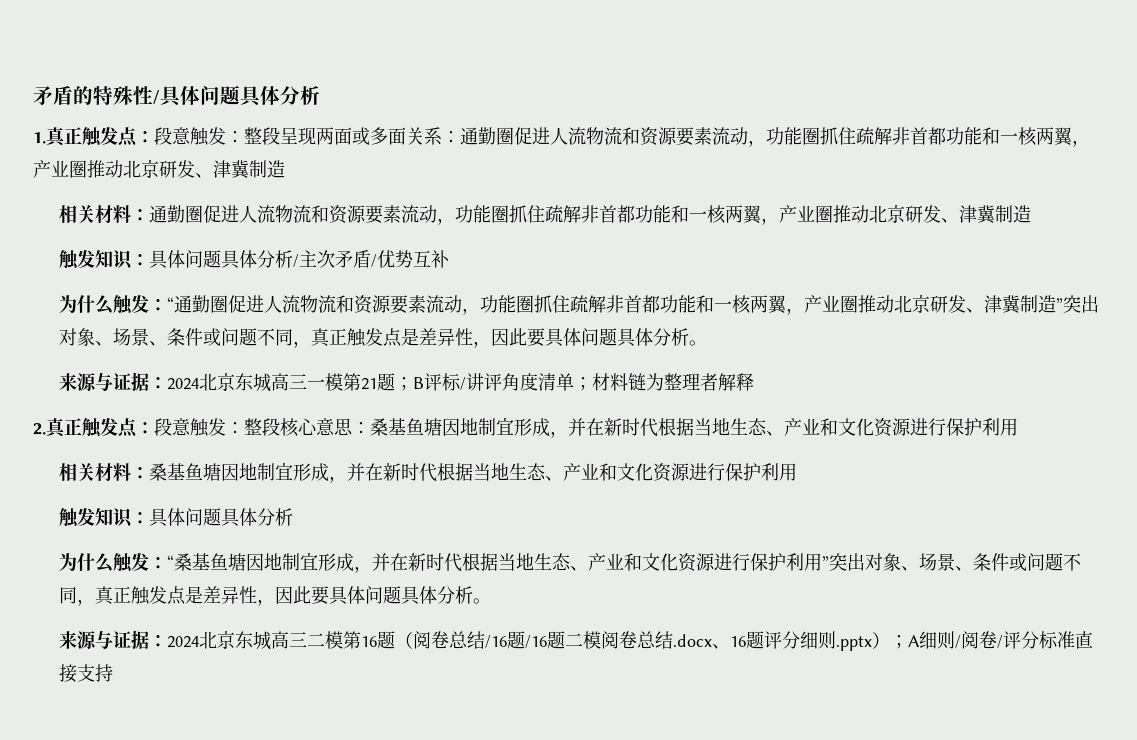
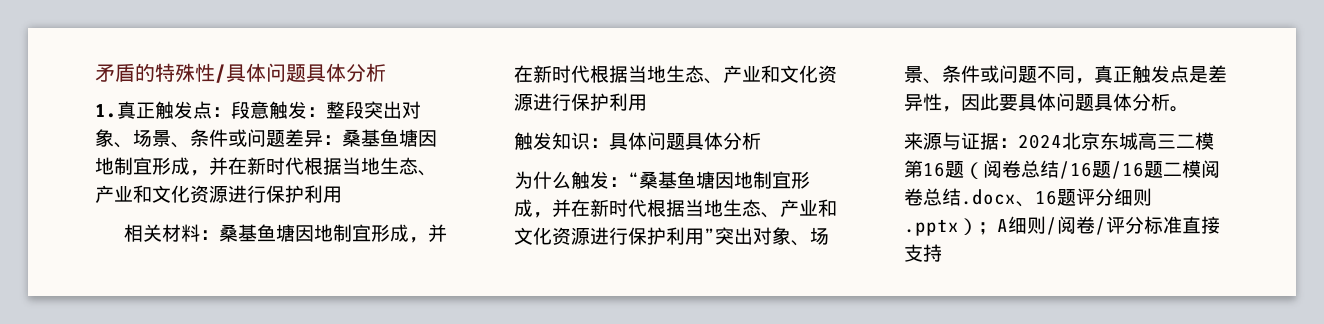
- 1.真正触发点：段意触发：整段呈现两面或多面关系：通勤圈促进人流物流和资源要素流动，功能圈抓住疏解非首都功能和一核两翼，产业圈推动北京研发、津冀制造
- 相关材料：通勤圈促进人流物流和资源要素流动，功能圈抓住疏解非首都功能和一核两翼，产业圈推动北京研发、津冀制造
- 触发知识：具体问题具体分析/主次矛盾/优势互补
- 为什么触发：“通勤圈促进人流物流和资源要素流动，功能圈抓住疏解非首都功能和一核两翼，产业圈推动北京研发、津冀制造”突出对象、场景、条件或问题不同，真正触发点是差异性，因此要具体问题具体分析。
- 来源与证据：2024北京东城高三一模第21题；B评标/讲评角度清单；材料链为整理者解释
- 2.真正触发点：段意触发：整段核心意思：桑基鱼塘因地制宜形成，并在新时代根据当地生态、产业和文化资源进行保护利用
+ 1.真正触发点：段意触发：整段突出对象、场景、条件或问题差异：桑基鱼塘因地制宜形成，并在新时代根据当地生态、产业和文化资源进行保护利用

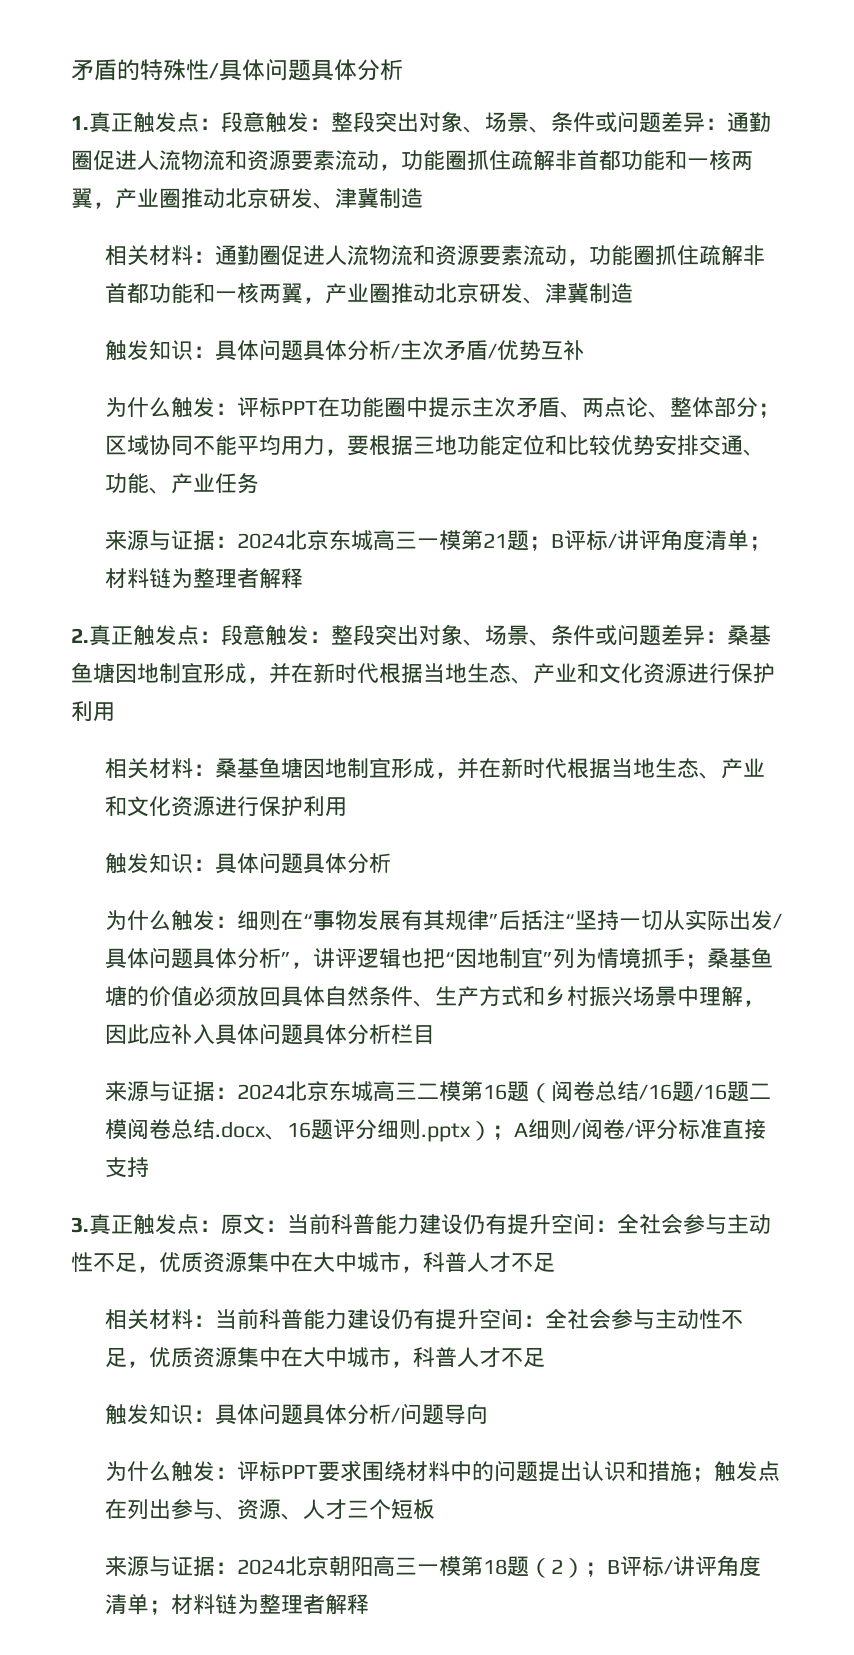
- 1.真正触发点：段意触发：整段突出对象、场景、条件或问题差异：桑基鱼塘因地制宜形成，并在新时代根据当地生态、产业和文化资源进行保护利用
+ 1.真正触发点：段意触发：整段突出对象、场景、条件或问题差异：通勤圈促进人流物流和资源要素流动，功能圈抓住疏解非首都功能和一核两翼，产业圈推动北京研发、津冀制造
+ 相关材料：通勤圈促进人流物流和资源要素流动，功能圈抓住疏解非首都功能和一核两翼，产业圈推动北京研发、津冀制造
+ 触发知识：具体问题具体分析/主次矛盾/优势互补
+ 为什么触发：评标PPT在功能圈中提示主次矛盾、两点论、整体部分；区域协同不能平均用力，要根据三地功能定位和比较优势安排交通、功能、产业任务
+ 来源与证据：2024北京东城高三一模第21题；B评标/讲评角度清单；材料链为整理者解释
+ 2.真正触发点：段意触发：整段突出对象、场景、条件或问题差异：桑基鱼塘因地制宜形成，并在新时代根据当地生态、产业和文化资源进行保护利用
- 为什么触发：“桑基鱼塘因地制宜形成，并在新时代根据当地生态、产业和文化资源进行保护利用”突出对象、场景、条件或问题不同，真正触发点是差异性，因此要具体问题具体分析。
+ 为什么触发：细则在“事物发展有其规律”后括注“坚持一切从实际出发/具体问题具体分析”，讲评逻辑也把“因地制宜”列为情境抓手；桑基鱼塘的价值必须放回具体自然条件、生产方式和乡村振兴场景中理解，因此应补入具体问题具体分析栏目
+ 3.真正触发点：原文：当前科普能力建设仍有提升空间：全社会参与主动性不足，优质资源集中在大中城市，科普人才不足
+ 相关材料：当前科普能力建设仍有提升空间：全社会参与主动性不足，优质资源集中在大中城市，科普人才不足
+ 触发知识：具体问题具体分析/问题导向
+ 为什么触发：评标PPT要求围绕材料中的问题提出认识和措施；触发点在列出参与、资源、人才三个短板
+ 来源与证据：2024北京朝阳高三一模第18题（2）；B评标/讲评角度清单；材料链为整理者解释

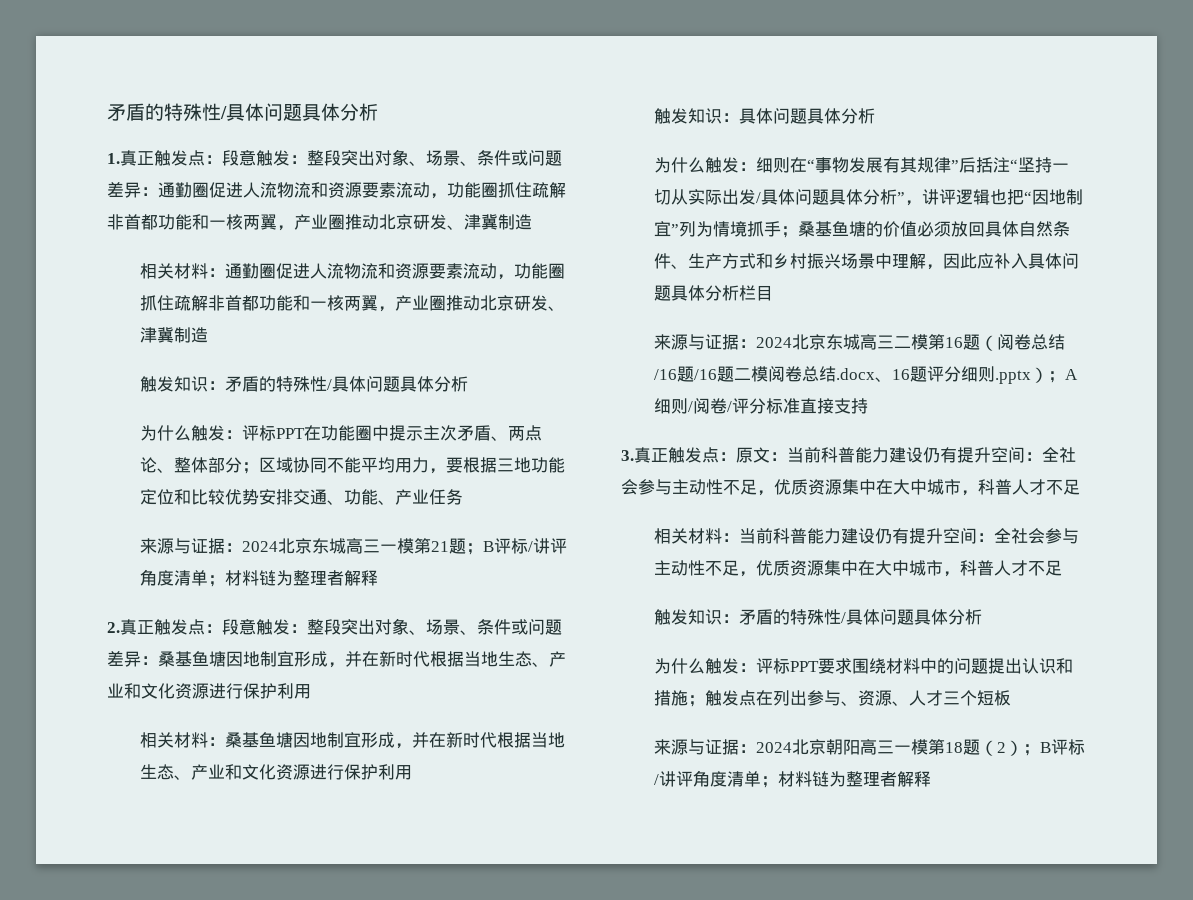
  相关材料：通勤圈促进人流物流和资源要素流动，功能圈抓住疏解非首都功能和一核两翼，产业圈推动北京研发、津冀制造
- 触发知识：具体问题具体分析/主次矛盾/优势互补
+ 触发知识：矛盾的特殊性/具体问题具体分析
  相关材料：当前科普能力建设仍有提升空间：全社会参与主动性不足，优质资源集中在大中城市，科普人才不足
- 触发知识：具体问题具体分析/问题导向
+ 触发知识：矛盾的特殊性/具体问题具体分析

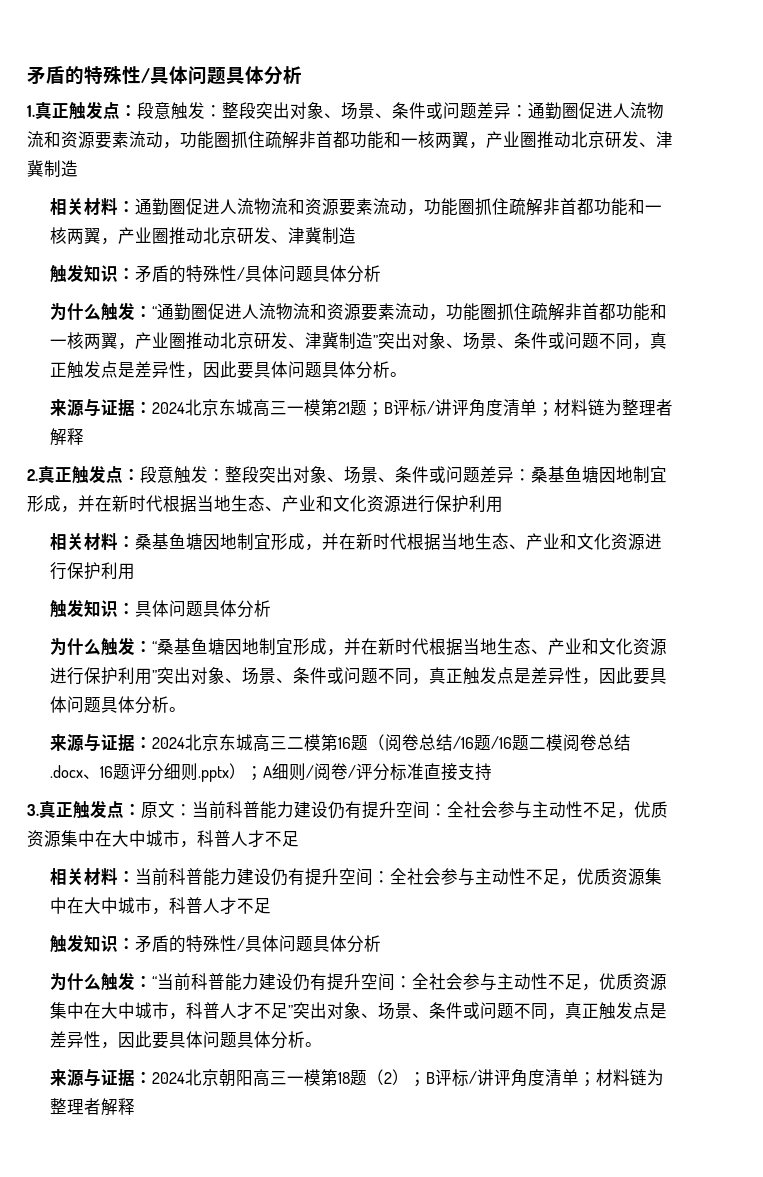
- 为什么触发：评标PPT在功能圈中提示主次矛盾、两点论、整体部分；区域协同不能平均用力，要根据三地功能定位和比较优势安排交通、功能、产业任务
+ 为什么触发：“通勤圈促进人流物流和资源要素流动，功能圈抓住疏解非首都功能和一核两翼，产业圈推动北京研发、津冀制造”突出对象、场景、条件或问题不同，真正触发点是差异性，因此要具体问题具体分析。
- 为什么触发：细则在“事物发展有其规律”后括注“坚持一切从实际出发/具体问题具体分析”，讲评逻辑也把“因地制宜”列为情境抓手；桑基鱼塘的价值必须放回具体自然条件、生产方式和乡村振兴场景中理解，因此应补入具体问题具体分析栏目
+ 为什么触发：“桑基鱼塘因地制宜形成，并在新时代根据当地生态、产业和文化资源进行保护利用”突出对象、场景、条件或问题不同，真正触发点是差异性，因此要具体问题具体分析。
- 为什么触发：评标PPT要求围绕材料中的问题提出认识和措施；触发点在列出参与、资源、人才三个短板
+ 为什么触发：“当前科普能力建设仍有提升空间：全社会参与主动性不足，优质资源集中在大中城市，科普人才不足”突出对象、场景、条件或问题不同，真正触发点是差异性，因此要具体问题具体分析。

